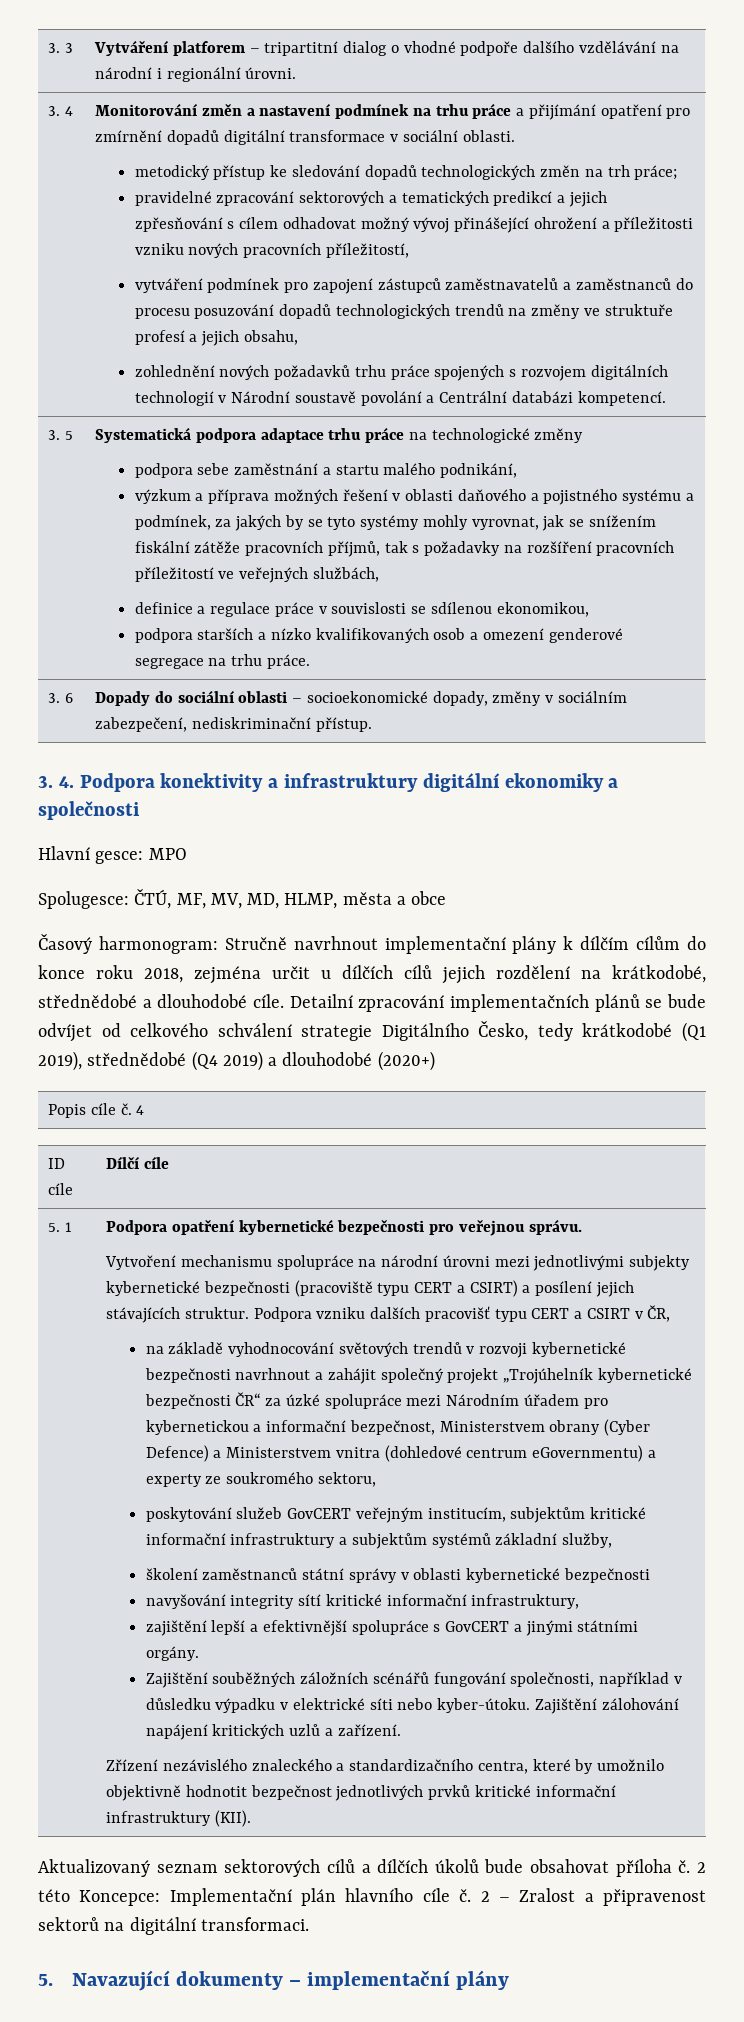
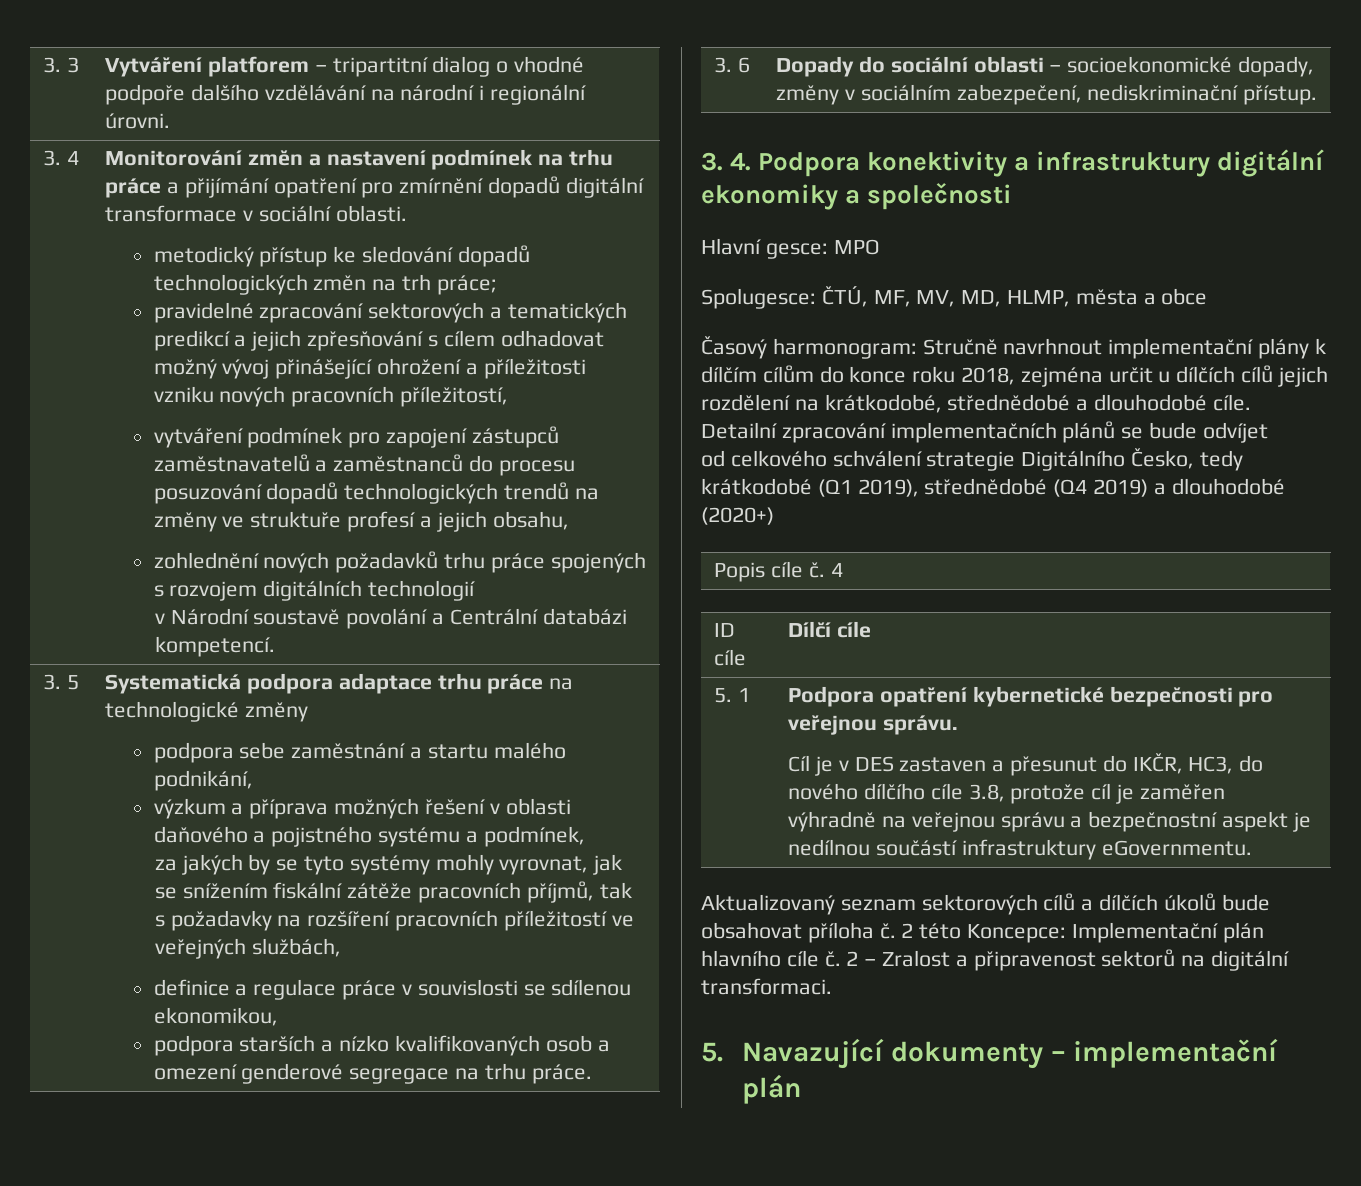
- zohlednění nových požadavků trhu práce spojených s rozvojem digitálních technologií v Národní soustavě povolání a Centrální databázi kompetencí.
+ zohlednění nových požadavků trhu práce spojených s rozvojem digitálních technologií
+ v Národní soustavě povolání a Centrální databázi kompetencí.
- výzkum a příprava možných řešení v oblasti daňového a pojistného systému a podmínek, za jakých by se tyto systémy mohly vyrovnat, jak se snížením fiskální zátěže pracovních příjmů, tak s požadavky na rozšíření pracovních příležitostí ve veřejných službách,
+ výzkum a příprava možných řešení v oblasti daňového a pojistného systému a podmínek,
+ za jakých by se tyto systémy mohly vyrovnat, jak se snížením fiskální zátěže pracovních příjmů, tak s požadavky na rozšíření pracovních příležitostí ve veřejných službách,
- Detailní zpracování implementačních plánů se bude odvíjet od celkového schválení strategie Digitálního Česko, tedy krátkodobé (Q1 2019), střednědobé (Q4 2019) a dlouhodobé (2020+)
+ Detailní zpracování implementačních plánů se bude odvíjet
+ od celkového schválení strategie Digitálního Česko, tedy krátkodobé (Q1 2019), střednědobé (Q4 2019) a dlouhodobé (2020+)
- Vytvoření mechanismu spolupráce na národní úrovni mezi jednotlivými subjekty kybernetické bezpečnosti (pracoviště typu CERT a CSIRT) a posílení jejich stávajících struktur. Podpora vzniku dalších pracovišť typu CERT a CSIRT v ČR,
- na základě vyhodnocování světových trendů v rozvoji kybernetické bezpečnosti navrhnout a zahájit společný projekt „Trojúhelník kybernetické bezpečnosti ČR“ za úzké spolupráce mezi Národním úřadem pro kybernetickou a informační bezpečnost, Ministerstvem obrany (Cyber Defence) a Ministerstvem vnitra (dohledové centrum eGovernmentu) a experty ze soukromého sektoru,
- poskytování služeb GovCERT veřejným institucím, subjektům kritické informační infrastruktury a subjektům systémů základní služby,
- školení zaměstnanců státní správy v oblasti kybernetické bezpečnosti
- navyšování integrity sítí kritické informační infrastruktury,
- zajištění lepší a efektivnější spolupráce s GovCERT a jinými státními orgány.
- Zajištění souběžných záložních scénářů fungování společnosti, například v důsledku výpadku v elektrické síti nebo kyber-útoku. Zajištění zálohování napájení kritických uzlů a zařízení.
- Zřízení nezávislého znaleckého a standardizačního centra, které by umožnilo objektivně hodnotit bezpečnost jednotlivých prvků kritické informační infrastruktury (KII).
+ Cíl je v DES zastaven a přesunut do IKČR, HC3, do nového dílčího cíle 3.8, protože cíl je zaměřen výhradně na veřejnou správu a bezpečnostní aspekt je nedílnou součástí infrastruktury eGovernmentu.
- 5. Navazující dokumenty – implementační plány
+ 5. Navazující dokumenty – implementační plán

